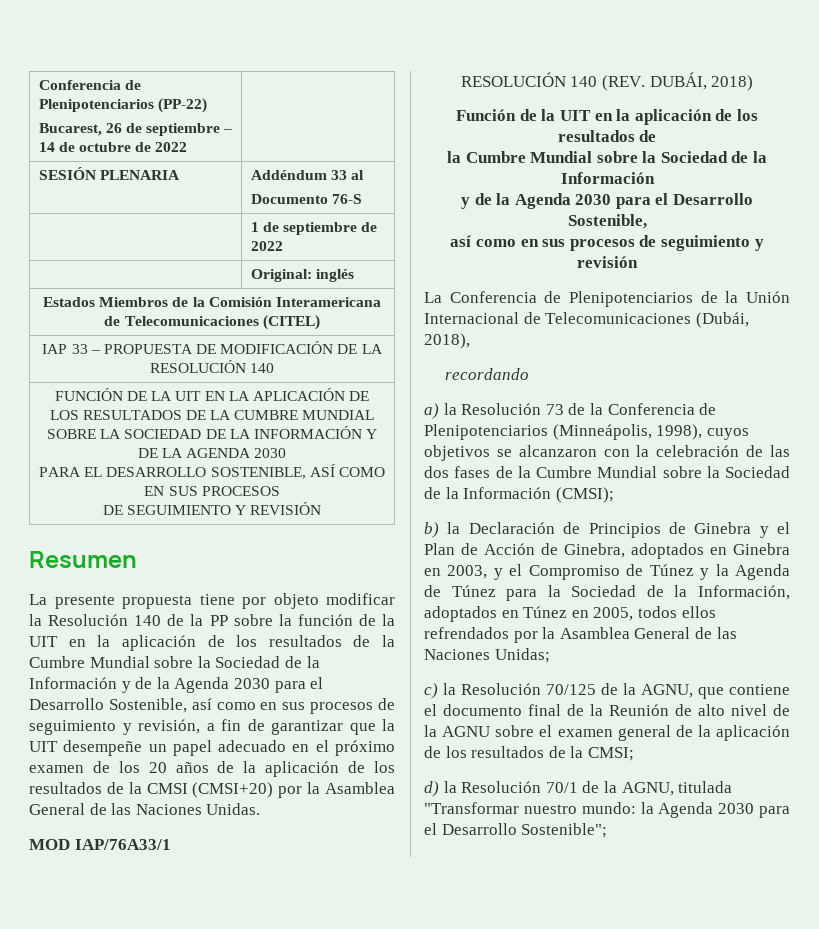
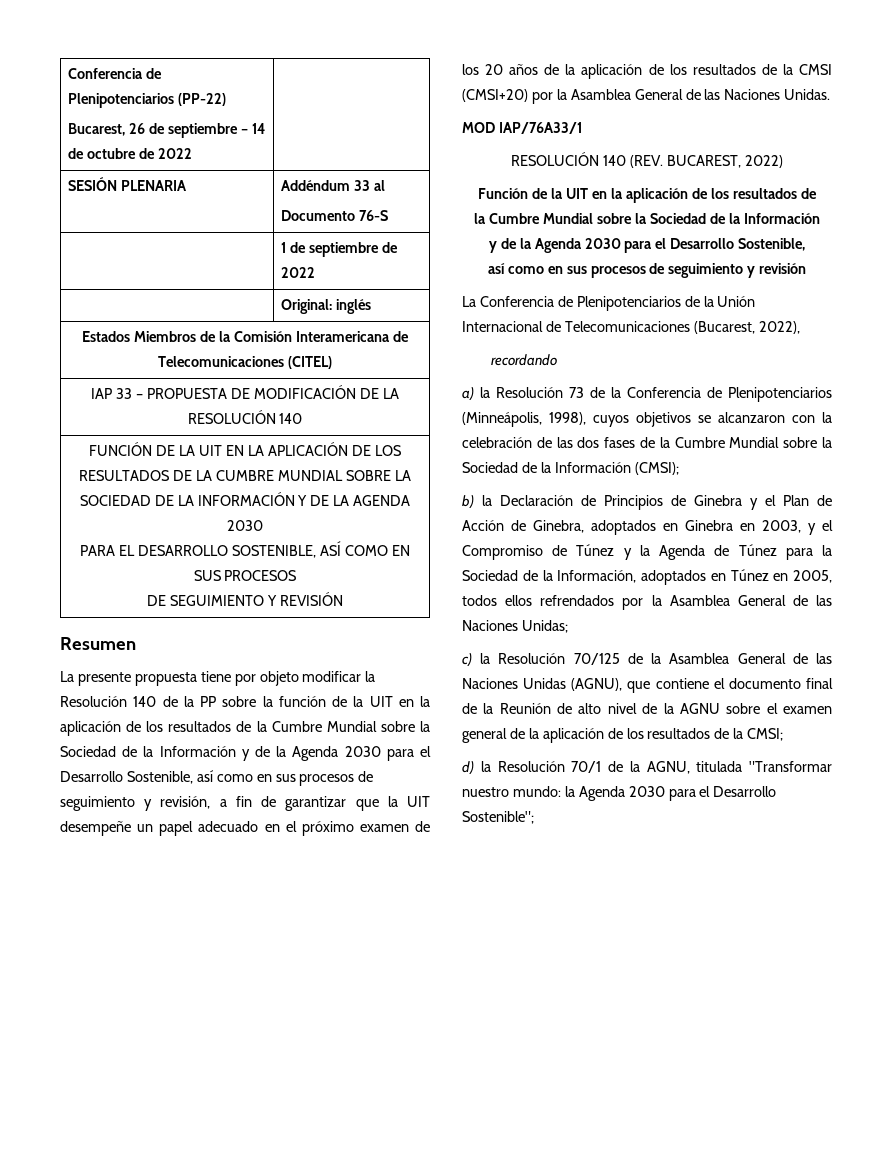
- RESOLUCIÓN 140 (REV. DUBÁI, 2018)
+ RESOLUCIÓN 140 (REV. BUCAREST, 2022)
- La Conferencia de Plenipotenciarios de la Unión Internacional de Telecomunicaciones (Dubái, 2018),
+ La Conferencia de Plenipotenciarios de la Unión Internacional de Telecomunicaciones (Bucarest, 2022),
- c) la Resolución 70/125 de la AGNU, que contiene el documento final de la Reunión de alto nivel de la AGNU sobre el examen general de la aplicación de los resultados de la CMSI;
+ c) la Resolución 70/125 de la Asamblea General de las Naciones Unidas (AGNU), que contiene el documento final de la Reunión de alto nivel de la AGNU sobre el examen general de la aplicación de los resultados de la CMSI;

